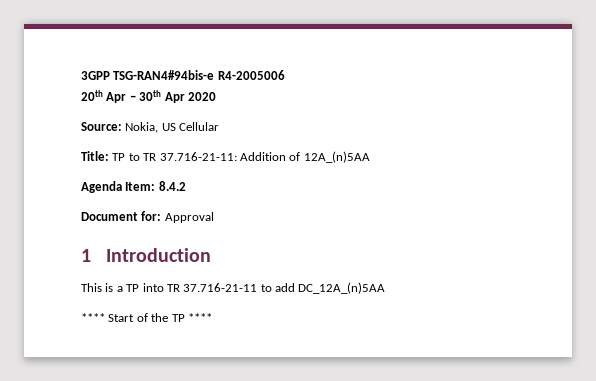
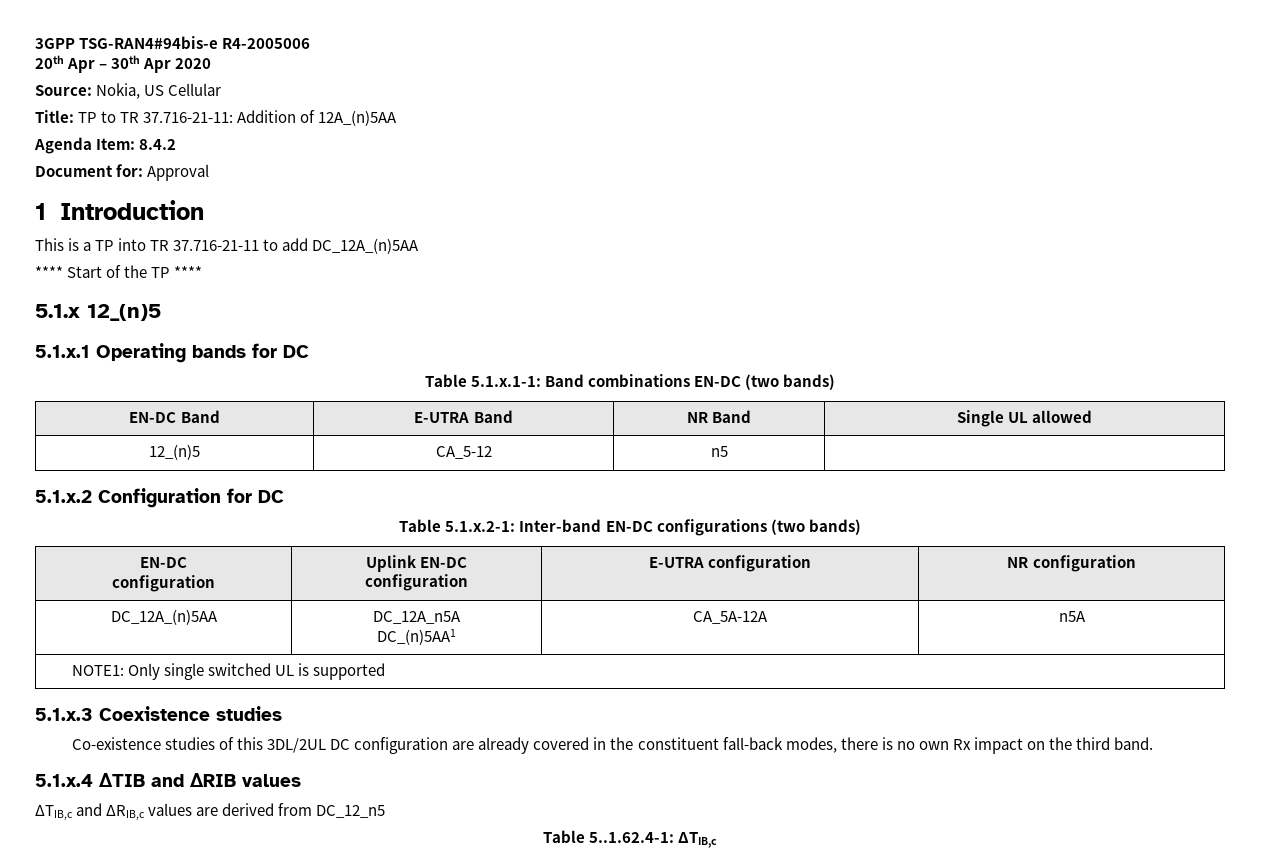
+ 5.1.x 12_(n)5
+ 5.1.x.1 Operating bands for DC
+ Table 5.1.x.1-1: Band combinations EN-DC (two bands)
+ EN-DC Band | E-UTRA Band | NR Band | Single UL allowed
+ 12_(n)5 | CA_5-12 | n5 |
+ 5.1.x.2 Configuration for DC
+ Table 5.1.x.2-1: Inter-band EN-DC configurations (two bands)
+ EN-DC
+ configuration | Uplink EN-DC
+ configuration | E-UTRA configuration | NR configuration
+ DC_12A_(n)5AA | DC_12A_n5A
+ DC_(n)5AA1 | CA_5A-12A | n5A
+ NOTE1: Only single switched UL is supported
+ 5.1.x.3 Coexistence studies
+ Co-existence studies of this 3DL/2UL DC configuration are already covered in the constituent fall-back modes, there is no own Rx impact on the third band.
+ 5.1.x.4 ∆TIB and ∆RIB values
+ ΔTIB,c and ΔRIB,c values are derived from DC_12_n5
+ Table 5..1.62.4-1: ΔTIB,c

